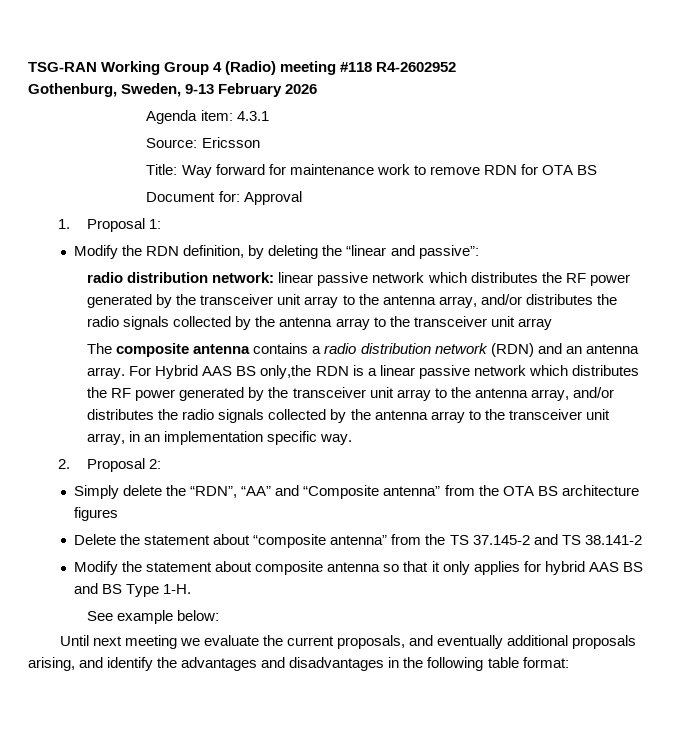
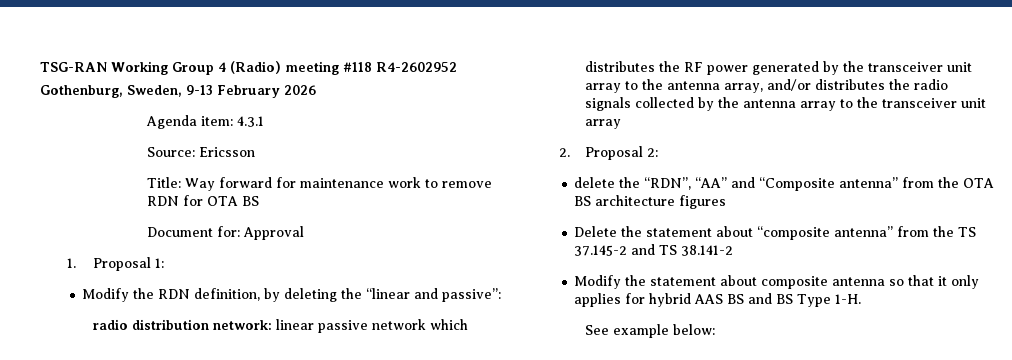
- The composite antenna contains a radio distribution network (RDN) and an antenna array. For Hybrid AAS BS only,the RDN is a linear passive network which distributes the RF power generated by the transceiver unit array to the antenna array, and/or distributes the radio signals collected by the antenna array to the transceiver unit array, in an implementation specific way.
- Simply delete the “RDN”, “AA” and “Composite antenna” from the OTA BS architecture figures
+ delete the “RDN”, “AA” and “Composite antenna” from the OTA BS architecture figures
- Until next meeting we evaluate the current proposals, and eventually additional proposals arising, and identify the advantages and disadvantages in the following table format:

